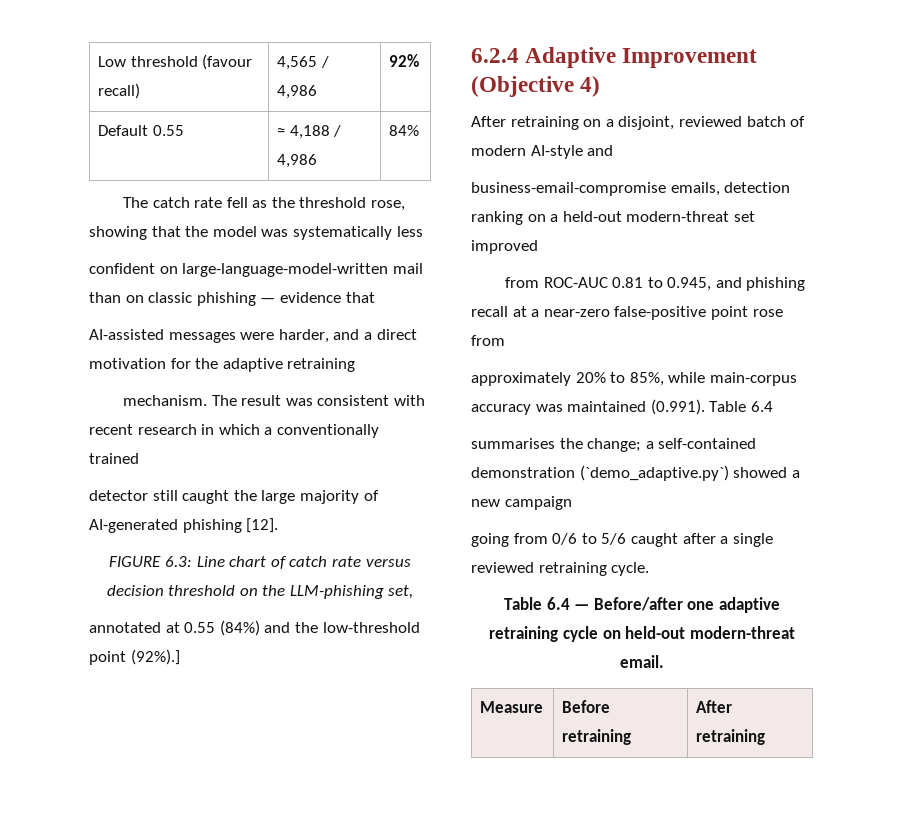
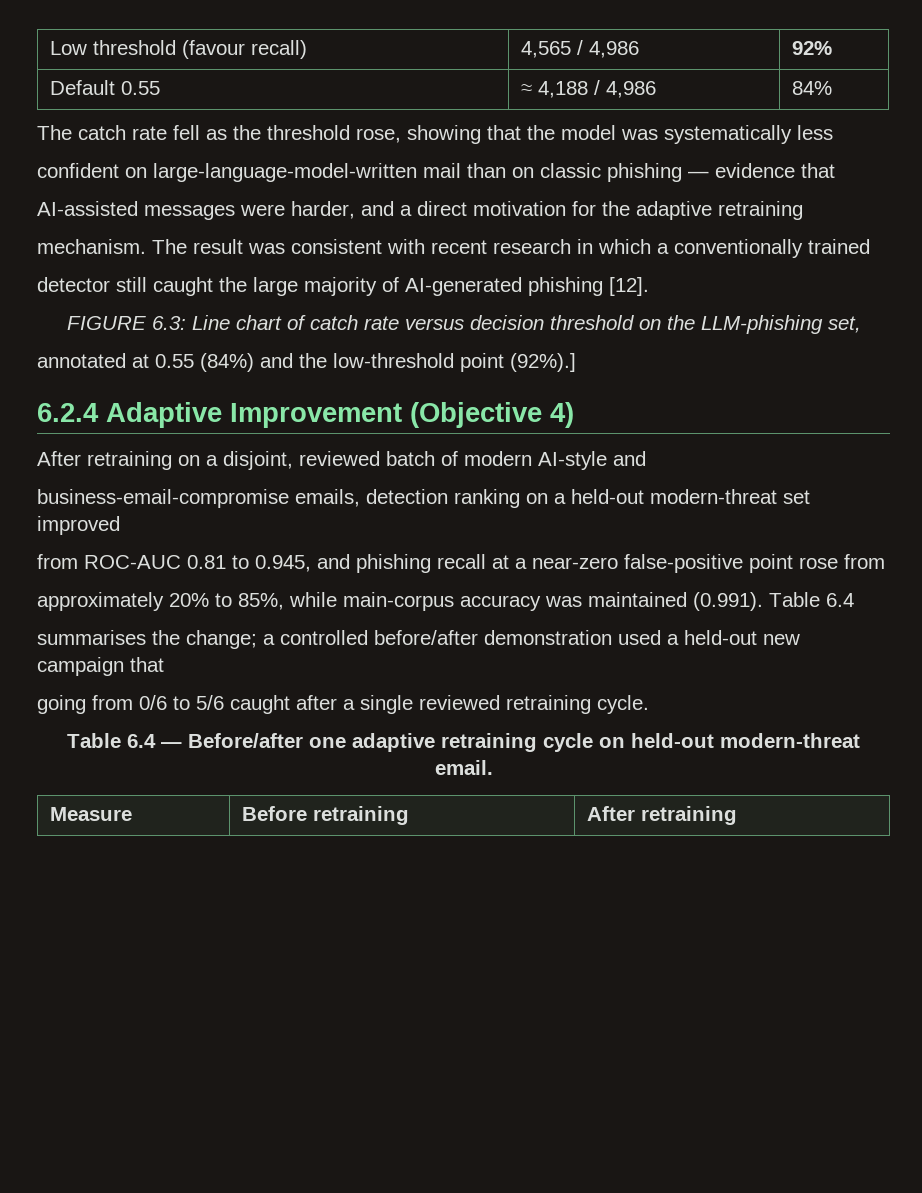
- summarises the change; a self-contained demonstration (`demo_adaptive.py`) showed a new campaign
+ summarises the change; a controlled before/after demonstration used a held-out new campaign that

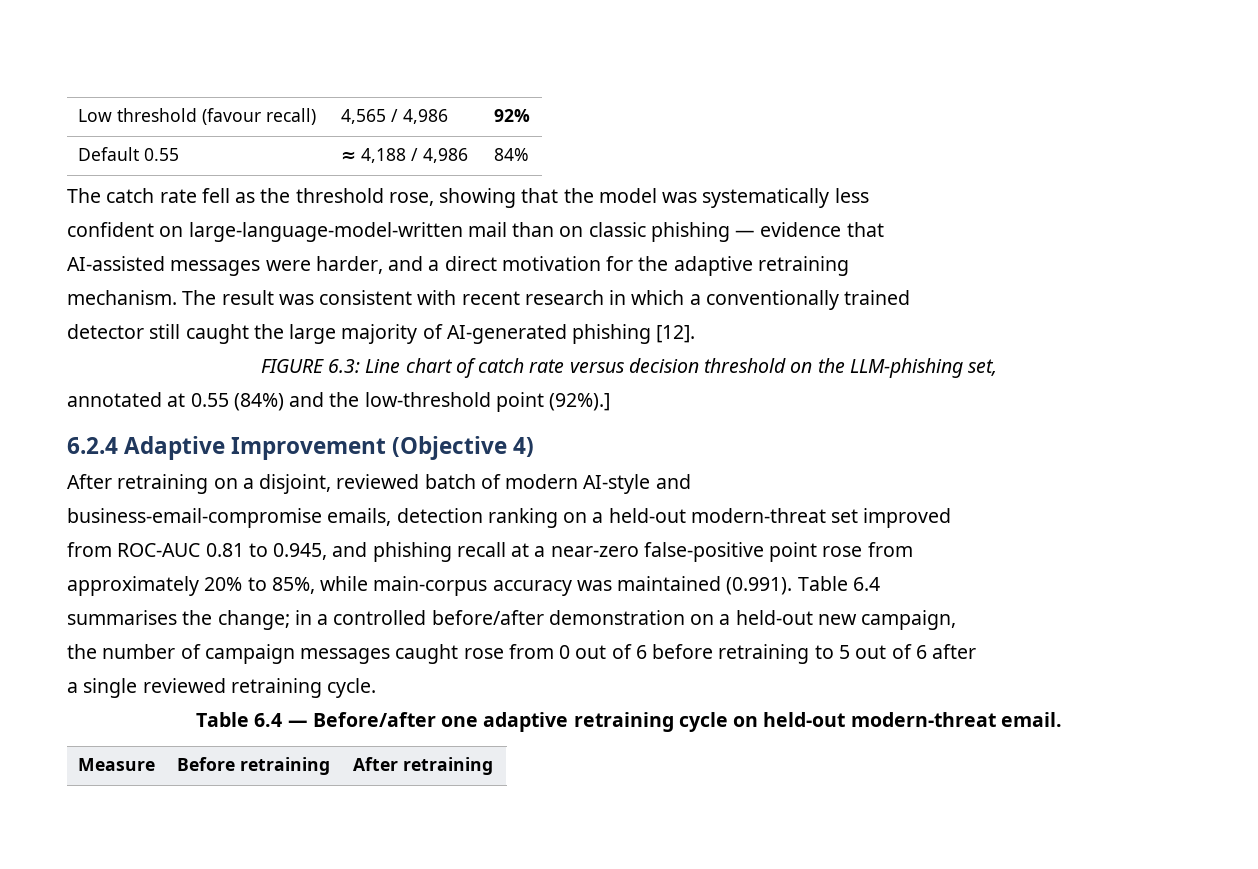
- summarises the change; a controlled before/after demonstration used a held-out new campaign that
- going from 0/6 to 5/6 caught after a single reviewed retraining cycle.
+ summarises the change; in a controlled before/after demonstration on a held-out new campaign,
+ the number of campaign messages caught rose from 0 out of 6 before retraining to 5 out of 6 after
+ a single reviewed retraining cycle.

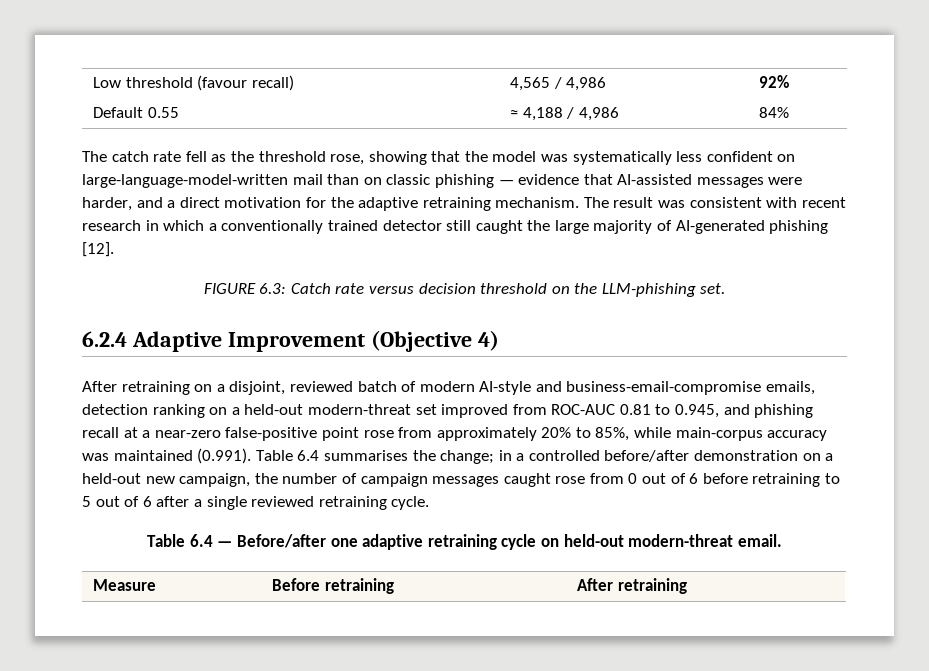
- The catch rate fell as the threshold rose, showing that the model was systematically less
- confident on large-language-model-written mail than on classic phishing — evidence that
- AI-assisted messages were harder, and a direct motivation for the adaptive retraining
- mechanism.
+ The catch rate fell as the threshold rose, showing that the model was systematically less confident on large-language-model-written mail than on classic phishing — evidence that AI-assisted messages were harder, and a direct motivation for the adaptive retraining mechanism.
- The result was consistent with recent research in which a conventionally trained
- detector still caught the large majority of AI-generated phishing [12].
+ The result was consistent with recent research in which a conventionally trained detector still caught the large majority of AI-generated phishing [12].
- FIGURE 6.3: Line chart of catch rate versus decision threshold on the LLM-phishing set,
- annotated at 0.55 (84%) and the low-threshold point (92%).]
+ FIGURE 6.3: Catch rate versus decision threshold on the LLM-phishing set.
- After retraining on a disjoint, reviewed batch of modern AI-style and
- business-email-compromise emails, detection ranking on a held-out modern-threat set improved
- from ROC-AUC 0.81 to 0.945, and phishing recall at a near-zero false-positive point rose from
- approximately 20% to 85%, while main-corpus accuracy was maintained (0.991). Table 6.4
- summarises the change;
+ After retraining on a disjoint, reviewed batch of modern AI-style and business-email-compromise emails, detection ranking on a held-out modern-threat set improved from ROC-AUC 0.81 to 0.945, and phishing recall at a near-zero false-positive point rose from approximately 20% to 85%, while main-corpus accuracy was maintained (0.991). Table 6.4 summarises the change;
- in a controlled before/after demonstration on a held-out new campaign,
- the number of campaign messages caught rose from 0 out of 6 before retraining to 5 out of 6 after
- a single reviewed retraining cycle.
+ in a controlled before/after demonstration on a held-out new campaign, the number of campaign messages caught rose from 0 out of 6 before retraining to 5 out of 6 after a single reviewed retraining cycle.

